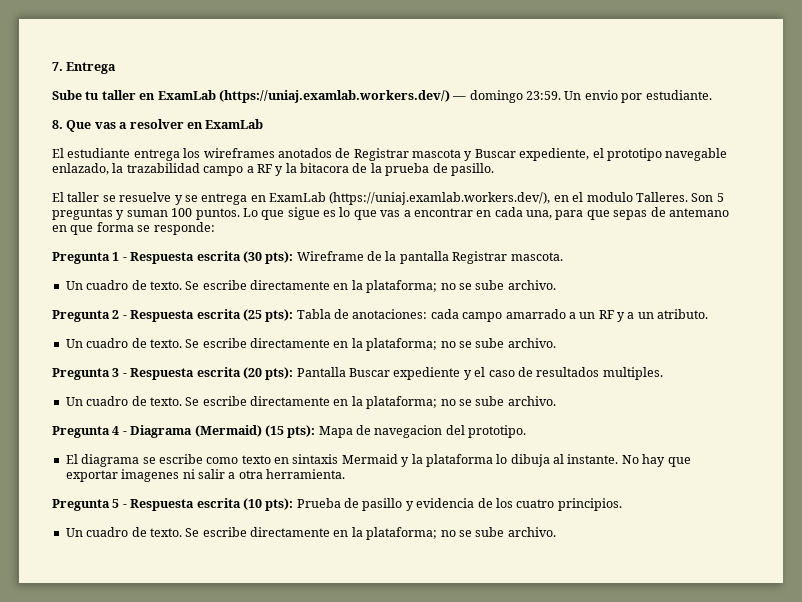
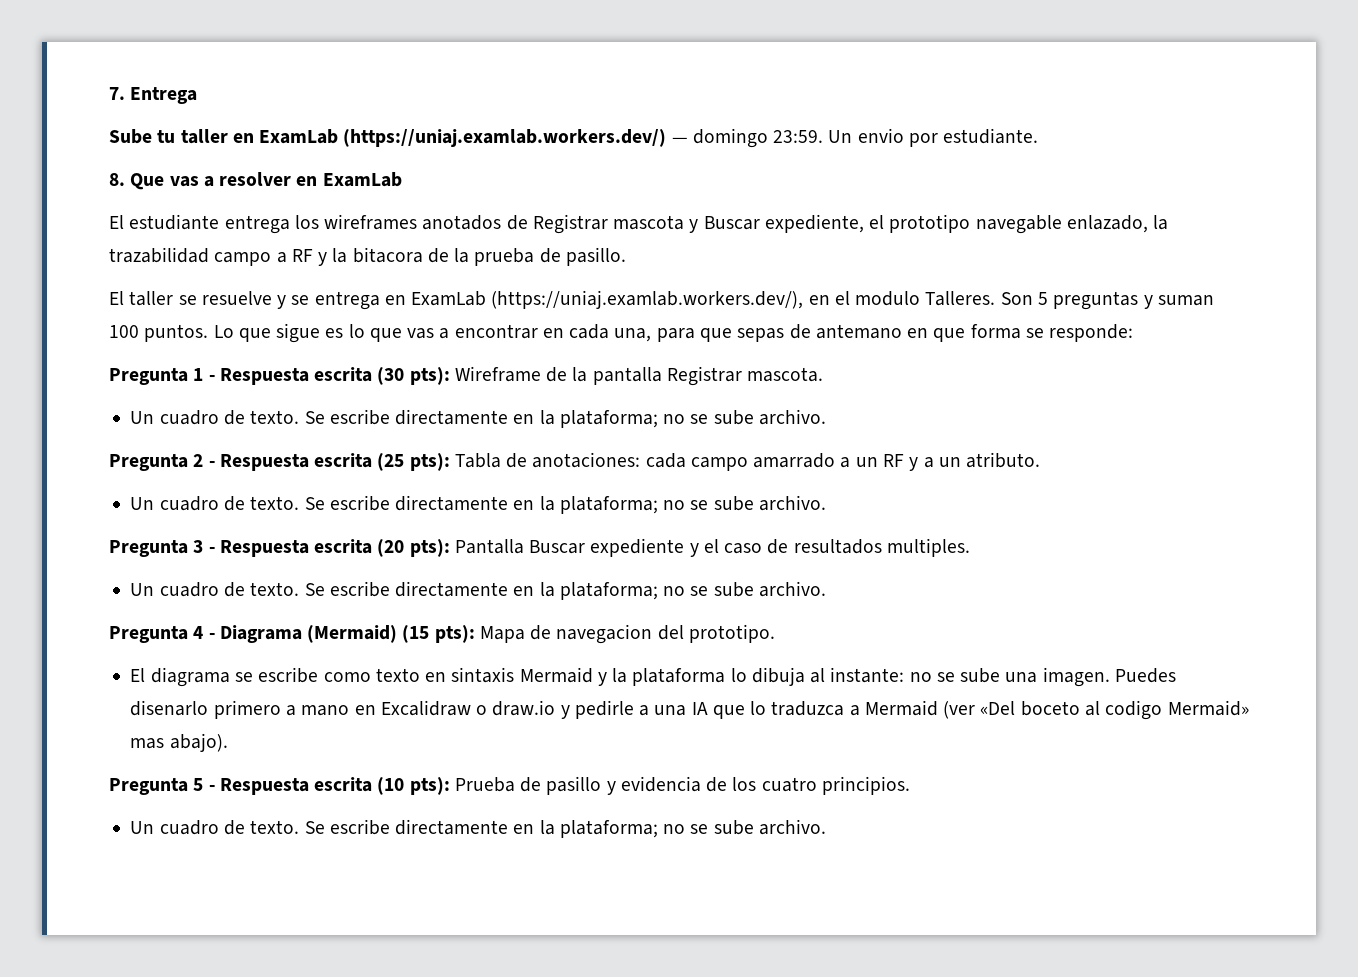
- El diagrama se escribe como texto en sintaxis Mermaid y la plataforma lo dibuja al instante. No hay que exportar imagenes ni salir a otra herramienta.
+ El diagrama se escribe como texto en sintaxis Mermaid y la plataforma lo dibuja al instante: no se sube una imagen. Puedes disenarlo primero a mano en Excalidraw o draw.io y pedirle a una IA que lo traduzca a Mermaid (ver «Del boceto al codigo Mermaid» mas abajo).

